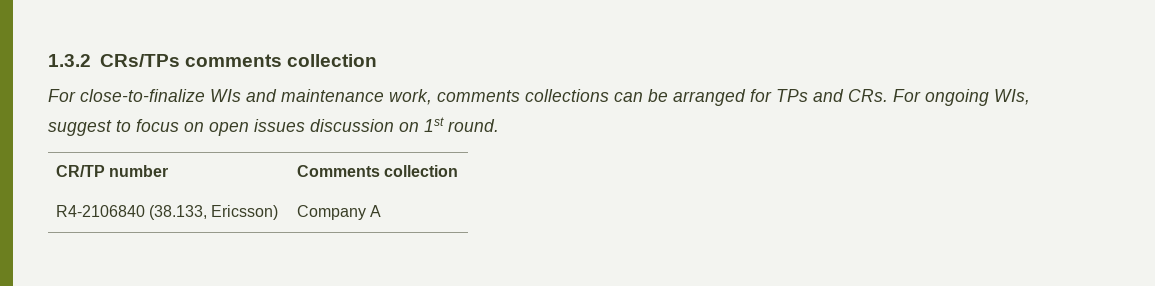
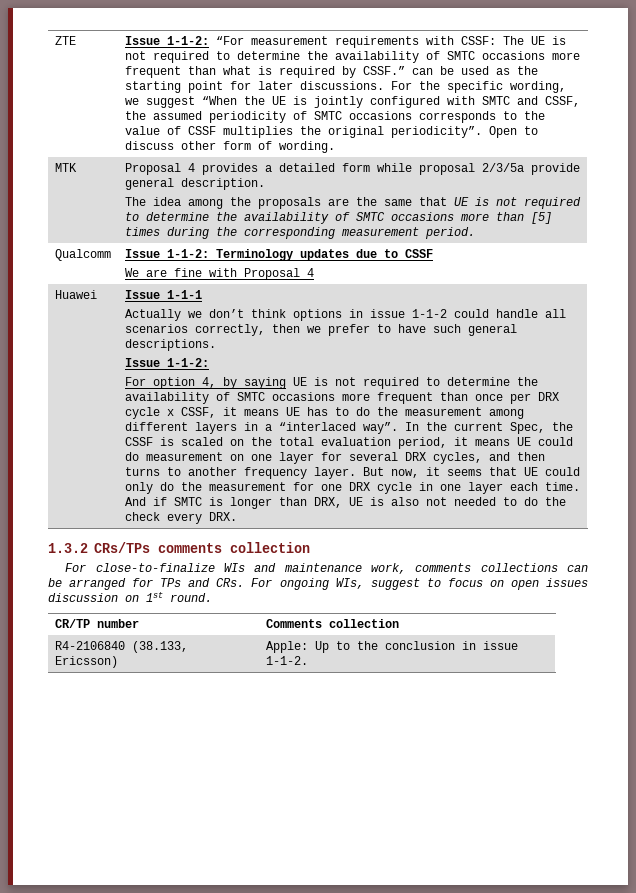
+ ZTE | Issue 1-1-2: “For measurement requirements with CSSF: The UE is not required to determine the availability of SMTC occasions more frequent than what is required by CSSF.” can be used as the starting point for later discussions. For the specific wording, we suggest “When the UE is jointly configured with SMTC and CSSF, the assumed periodicity of SMTC occasions corresponds to the value of CSSF multiplies the original periodicity”. Open to discuss other form of wording.
+ MTK | Proposal 4 provides a detailed form while proposal 2/3/5a provide general description.
+ The idea among the proposals are the same that UE is not required to determine the availability of SMTC occasions more than [5] times during the corresponding measurement period.
+ Qualcomm | Issue 1-1-2: Terminology updates due to CSSF
+ We are fine with Proposal 4
+ Huawei | Issue 1-1-1
+ Actually we don’t think options in issue 1-1-2 could handle all scenarios correctly, then we prefer to have such general descriptions.
+ Issue 1-1-2:
+ For option 4, by saying UE is not required to determine the availability of SMTC occasions more frequent than once per DRX cycle x CSSF, it means UE has to do the measurement among different layers in a “interlaced way”. In the current Spec, the CSSF is scaled on the total evaluation period, it means UE could do measurement on one layer for several DRX cycles, and then turns to another frequency layer. But now, it seems that UE could only do the measurement for one DRX cycle in one layer each time. And if SMTC is longer than DRX, UE is also not needed to do the check every DRX.
- R4-2106840 (38.133, Ericsson) | Company A
+ R4-2106840 (38.133, Ericsson) | Apple: Up to the conclusion in issue 1-1-2.

